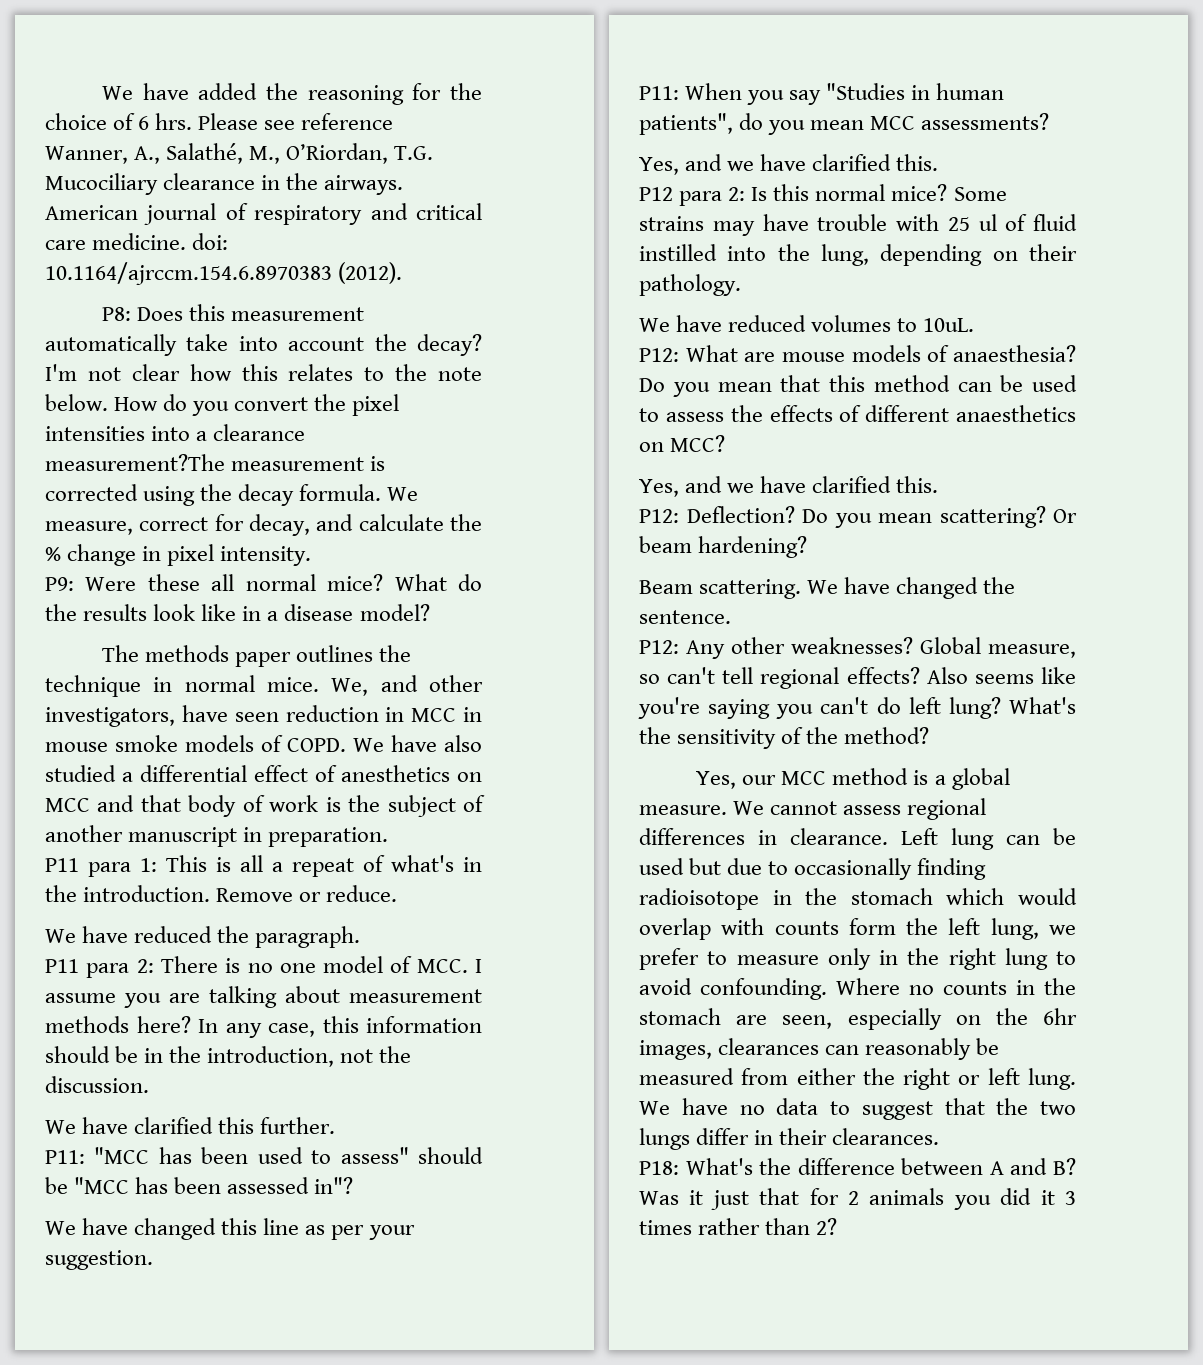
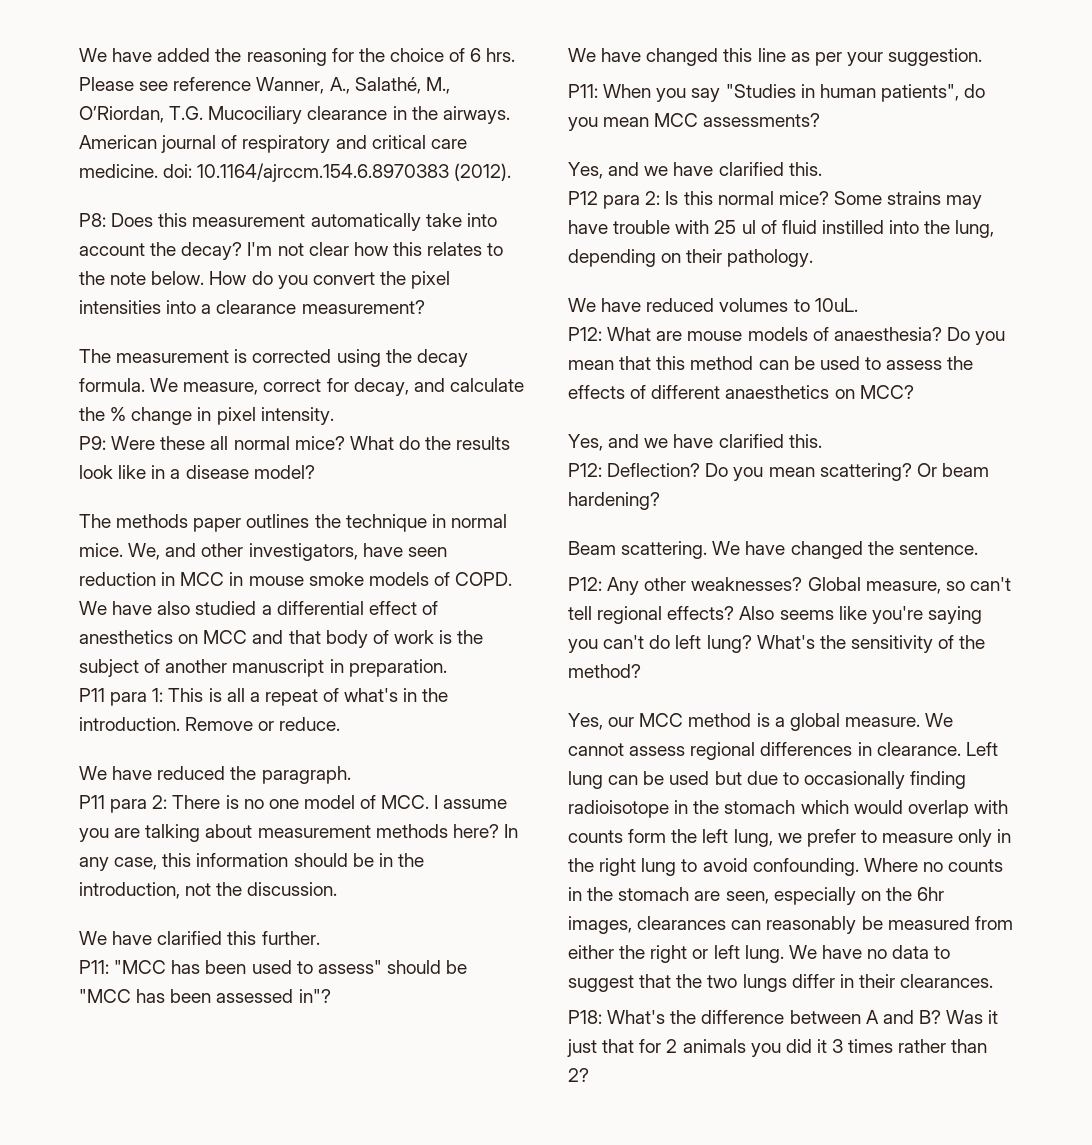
- How do you convert the pixel intensities into a clearance measurement?The measurement is corrected using the decay formula.
+ How do you convert the pixel intensities into a clearance measurement?
+ The measurement is corrected using the decay formula.

